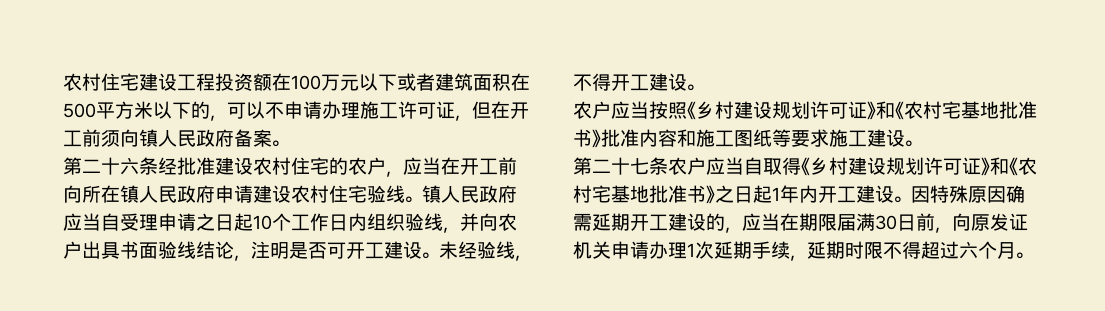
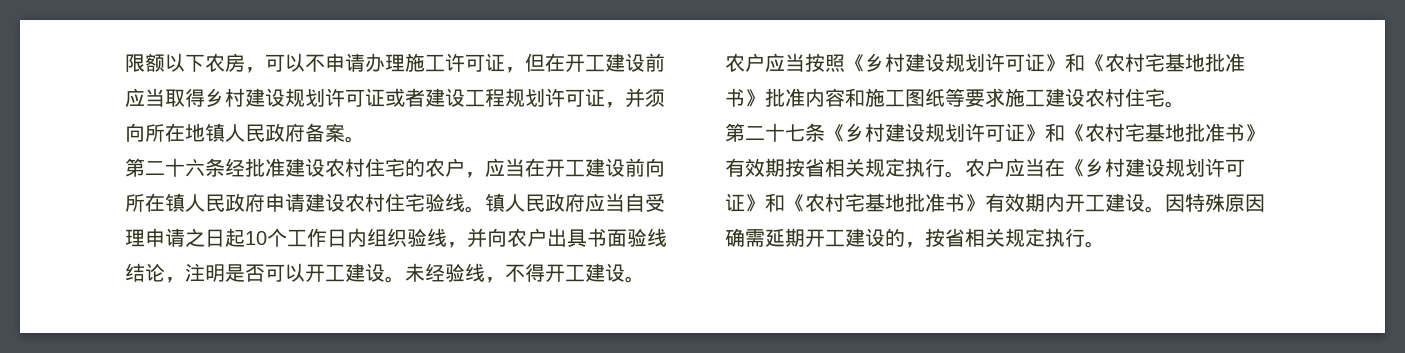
- 农村住宅建设工程投资额在100万元以下或者建筑面积在500平方米以下的，可以不申请办理施工许可证，但在开工前须向镇人民政府备案。
+ 限额以下农房，可以不申请办理施工许可证，但在开工建设前应当取得乡村建设规划许可证或者建设工程规划许可证，并须向所在地镇人民政府备案。
- 第二十六条经批准建设农村住宅的农户，应当在开工前向所在镇人民政府申请建设农村住宅验线。
+ 第二十六条经批准建设农村住宅的农户，应当在开工建设前向所在镇人民政府申请建设农村住宅验线。
- 镇人民政府应当自受理申请之日起10个工作日内组织验线，并向农户出具书面验线结论，注明是否可开工建设。
+ 镇人民政府应当自受理申请之日起10个工作日内组织验线，并向农户出具书面验线结论，注明是否可以开工建设。
- 农户应当按照《乡村建设规划许可证》和《农村宅基地批准书》批准内容和施工图纸等要求施工建设。
+ 农户应当按照《乡村建设规划许可证》和《农村宅基地批准书》批准内容和施工图纸等要求施工建设农村住宅。
- 第二十七条农户应当自取得《乡村建设规划许可证》和《农村宅基地批准书》之日起1年内开工建设。
+ 第二十七条《乡村建设规划许可证》和《农村宅基地批准书》有效期按省相关规定执行。农户应当在《乡村建设规划许可证》和《农村宅基地批准书》有效期内开工建设。
- 因特殊原因确需延期开工建设的，应当在期限届满30日前，向原发证机关申请办理1次延期手续，延期时限不得超过六个月。
+ 因特殊原因确需延期开工建设的，按省相关规定执行。

